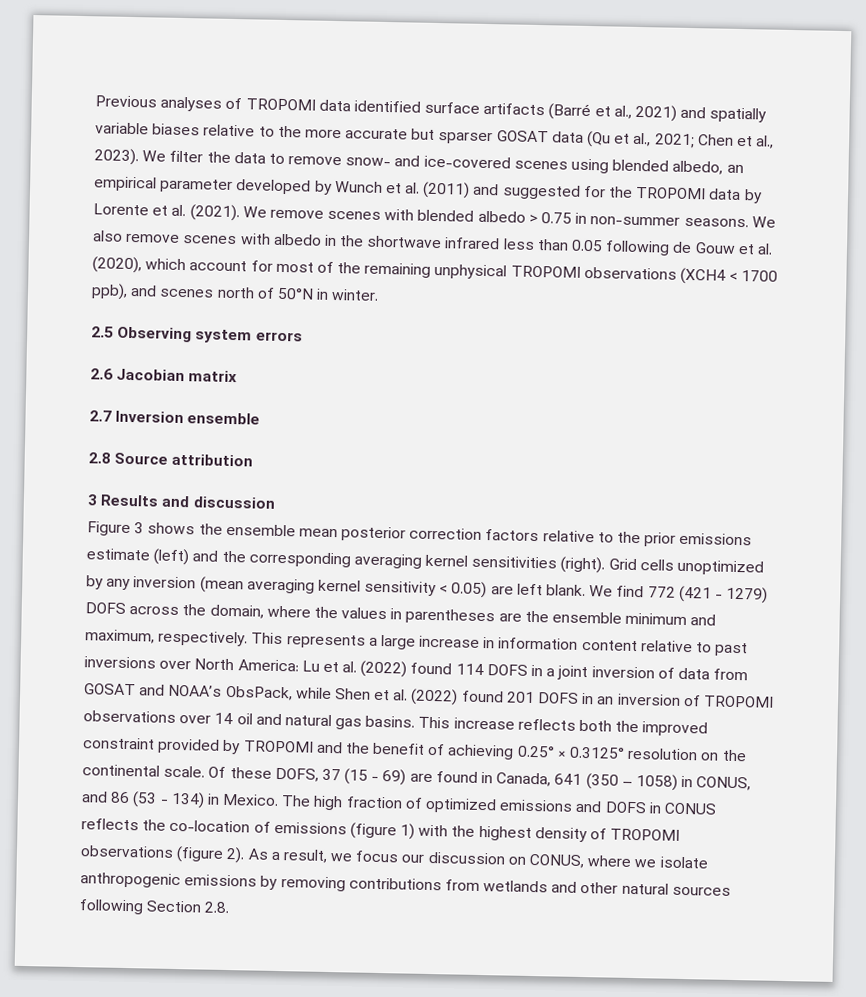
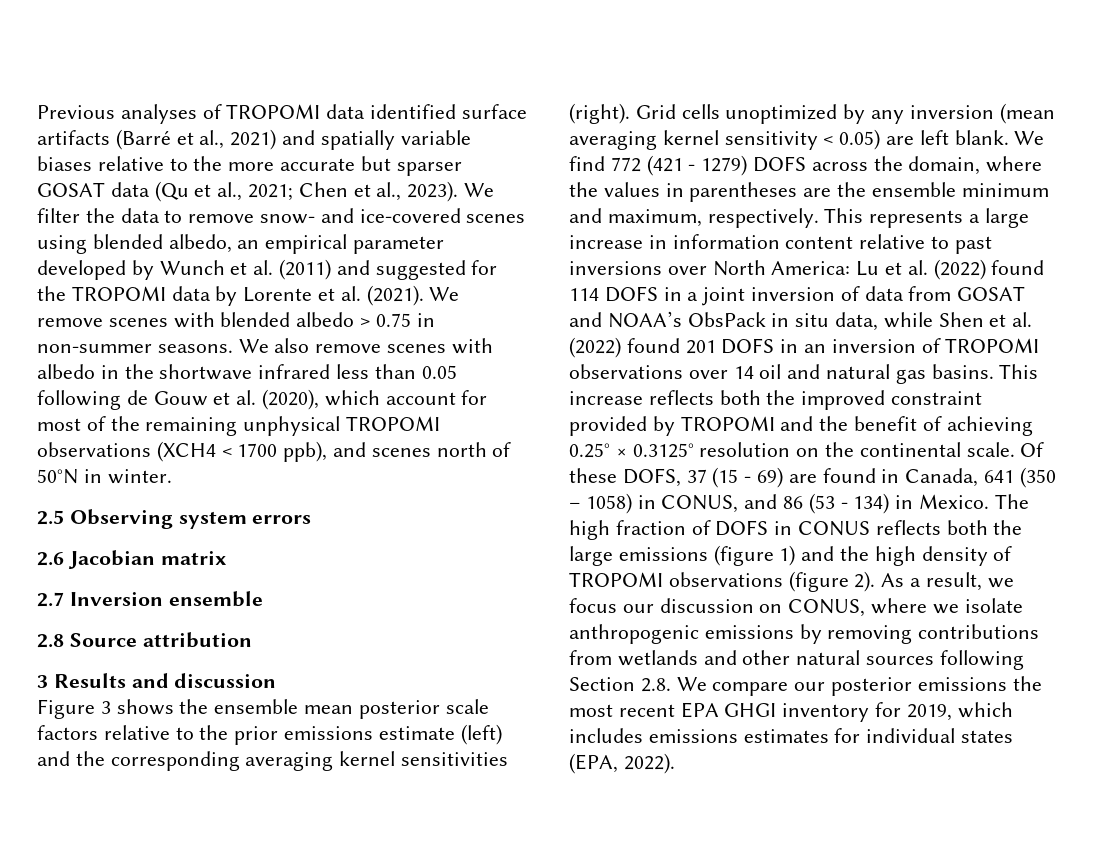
- Figure 3 shows the ensemble mean posterior correction factors relative to the prior emissions estimate (left) and the corresponding averaging kernel sensitivities (right).
+ Figure 3 shows the ensemble mean posterior scale factors relative to the prior emissions estimate (left) and the corresponding averaging kernel sensitivities (right).
- This represents a large increase in information content relative to past inversions over North America: Lu et al. (2022) found 114 DOFS in a joint inversion of data from GOSAT and NOAA’s ObsPack, while Shen et al. (2022) found 201 DOFS in an inversion of TROPOMI observations over 14 oil and natural gas basins.
+ This represents a large increase in information content relative to past inversions over North America: Lu et al. (2022) found 114 DOFS in a joint inversion of data from GOSAT and NOAA’s ObsPack in situ data, while Shen et al. (2022) found 201 DOFS in an inversion of TROPOMI observations over 14 oil and natural gas basins.
- The high fraction of optimized emissions and DOFS in CONUS reflects the co-location of emissions (figure 1) with the highest density of TROPOMI observations (figure 2).
+ The high fraction of DOFS in CONUS reflects both the large emissions (figure 1) and the high density of TROPOMI observations (figure 2).
- As a result, we focus our discussion on CONUS, where we isolate anthropogenic emissions by removing contributions from wetlands and other natural sources following Section 2.8.
+ As a result, we focus our discussion on CONUS, where we isolate anthropogenic emissions by removing contributions from wetlands and other natural sources following Section 2.8. We compare our posterior emissions the most recent EPA GHGI inventory for 2019, which includes emissions estimates for individual states (EPA, 2022).

